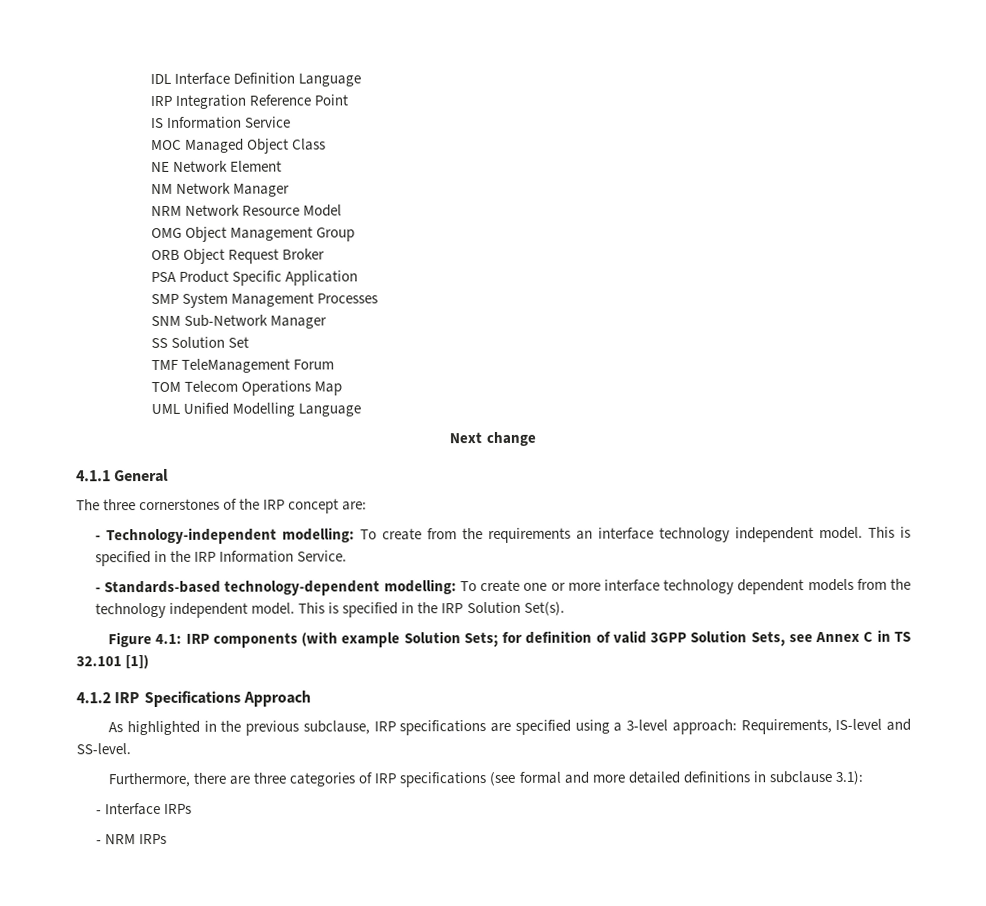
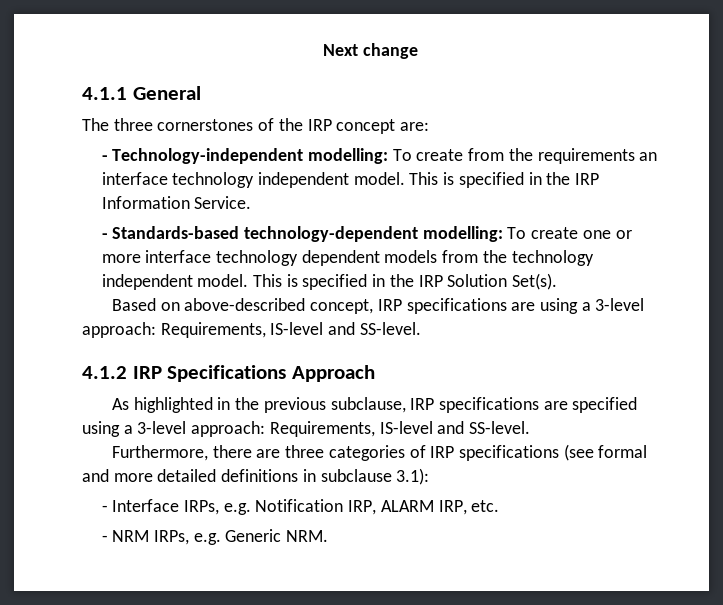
- IDL Interface Definition Language
- IRP Integration Reference Point
- IS Information Service
- MOC Managed Object Class
- NE Network Element
- NM Network Manager
- NRM Network Resource Model
- OMG Object Management Group
- ORB Object Request Broker
- PSA Product Specific Application
- SMP System Management Processes
- SNM Sub-Network Manager
- SS Solution Set
- TMF TeleManagement Forum
- TOM Telecom Operations Map
- UML Unified Modelling Language
- Figure 4.1: IRP components (with example Solution Sets; for definition of valid 3GPP Solution Sets, see Annex C in TS 32.101 [1])
+ Based on above-described concept, IRP specifications are using a 3-level approach: Requirements, IS-level and SS-level.
- - Interface IRPs
- - NRM IRPs
+ - Interface IRPs, e.g. Notification IRP, ALARM IRP, etc.
+ - NRM IRPs, e.g. Generic NRM.

